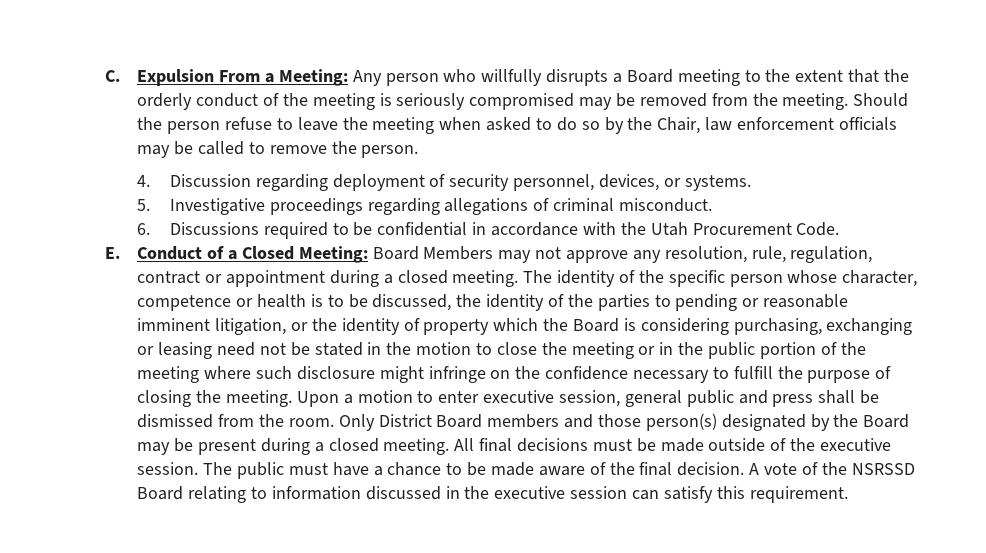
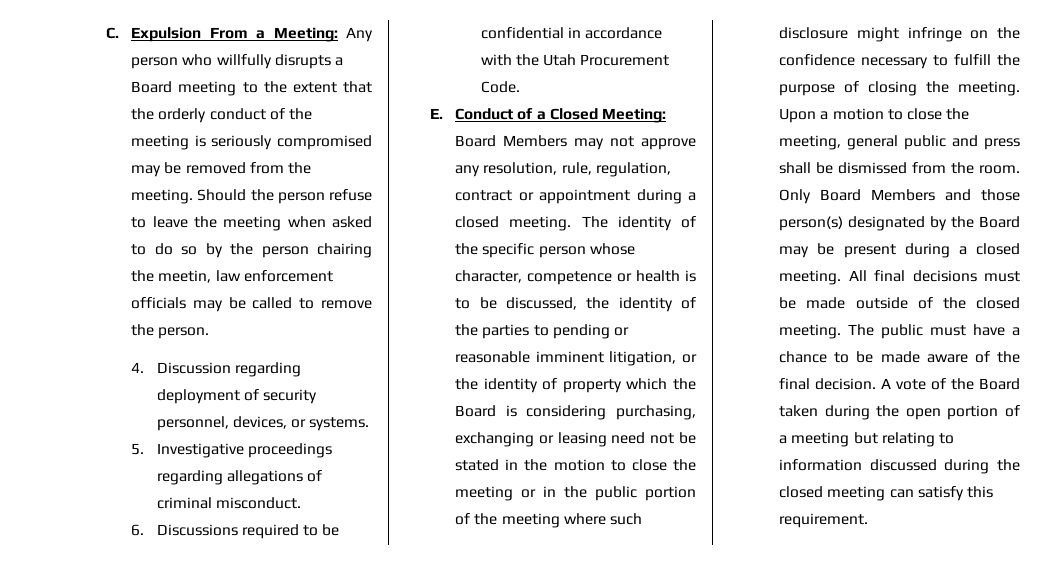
- Should the person refuse to leave the meeting when asked to do so by the Chair, law enforcement officials may be called to remove the person.
+ Should the person refuse to leave the meeting when asked to do so by the person chairing the meetin, law enforcement officials may be called to remove the person.
- Upon a motion to enter executive session, general public and press shall be dismissed from the room.
+ Upon a motion to close the meeting, general public and press shall be dismissed from the room.
- Only District Board members and those person(s) designated by the Board may be present during a closed meeting.
+ Only Board Members and those person(s) designated by the Board may be present during a closed meeting.
- All final decisions must be made outside of the executive session.
+ All final decisions must be made outside of the closed meeting.
- A vote of the NSRSSD Board relating to information discussed in the executive session can satisfy this requirement.
+ A vote of the Board taken during the open portion of a meeting but relating to information discussed during the closed meeting can satisfy this requirement.

